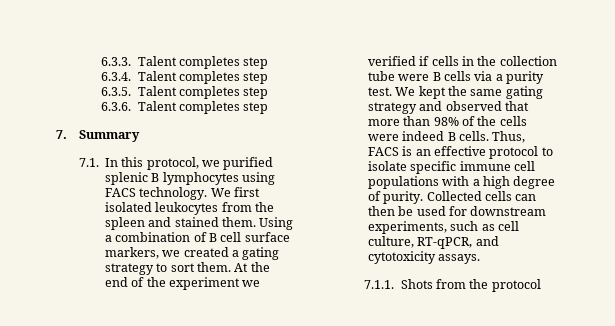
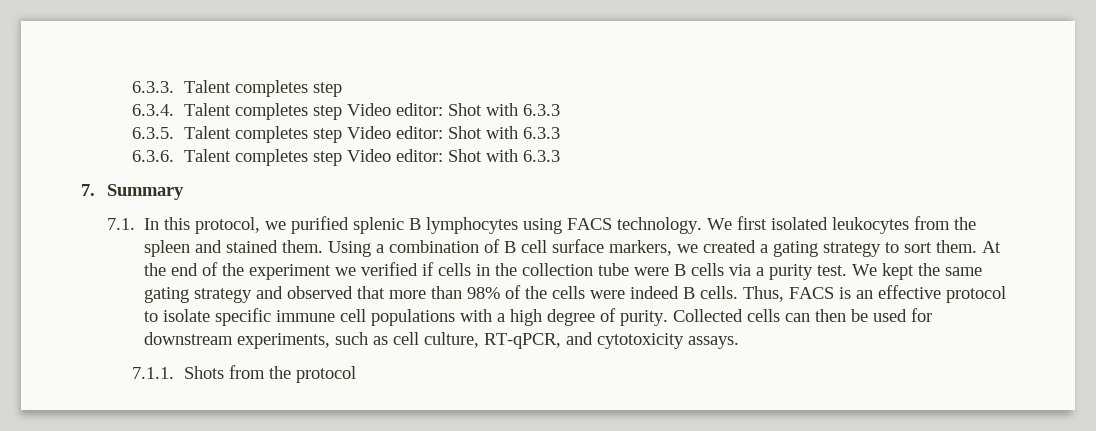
- 6.3.4. Talent completes step
+ 6.3.4. Talent completes step Video editor: Shot with 6.3.3
- 6.3.5. Talent completes step
+ 6.3.5. Talent completes step Video editor: Shot with 6.3.3
- 6.3.6. Talent completes step
+ 6.3.6. Talent completes step Video editor: Shot with 6.3.3

